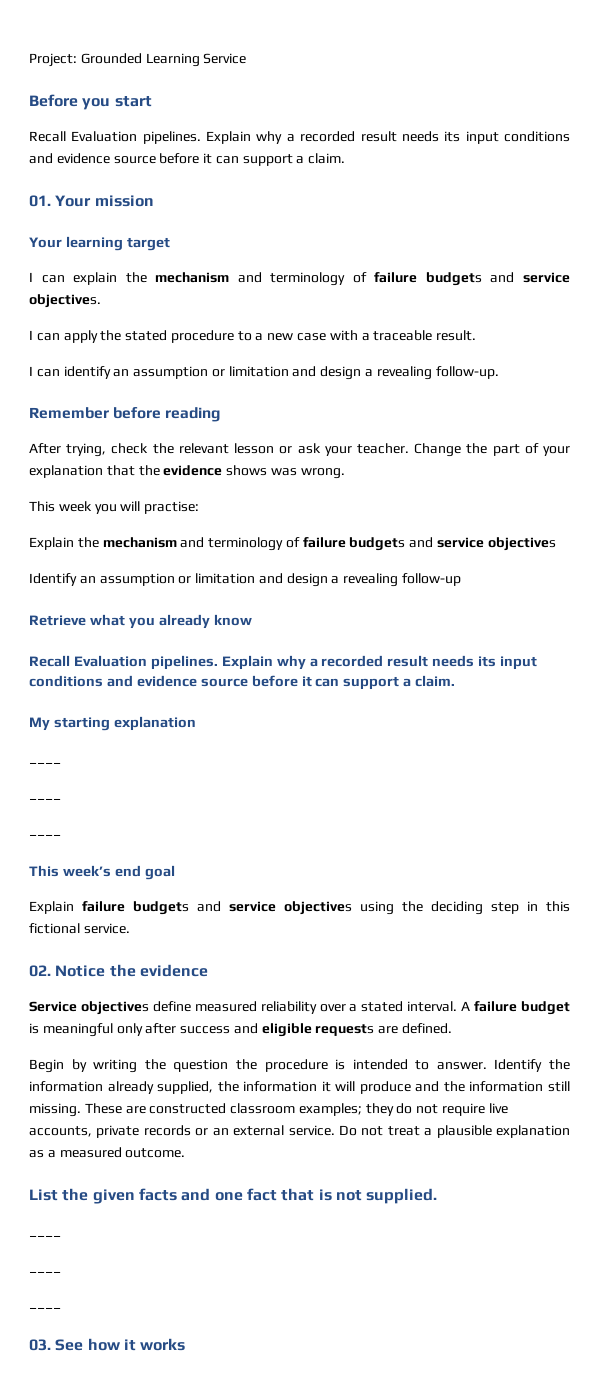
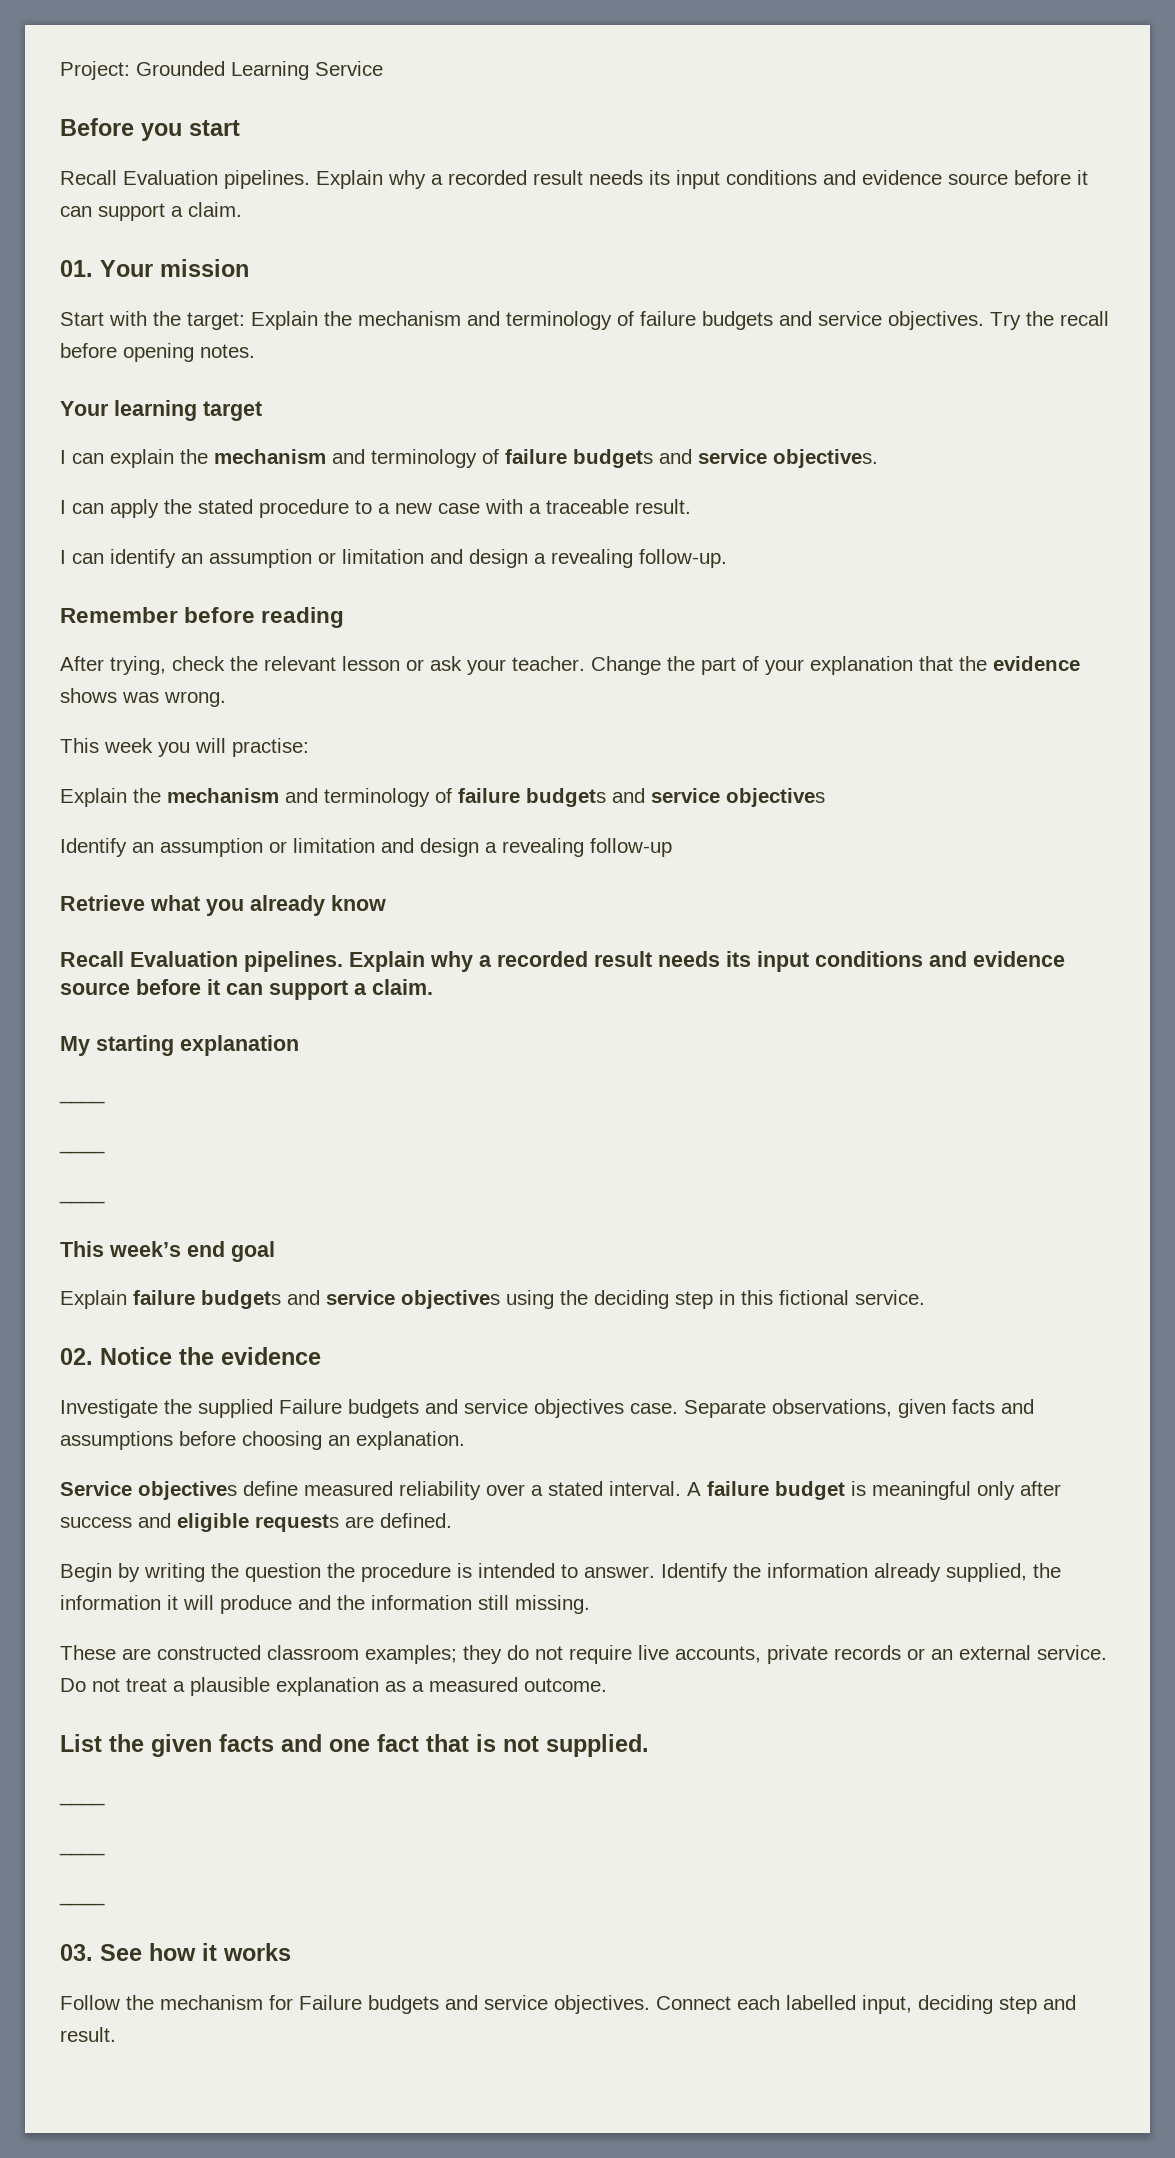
+ Start with the target: Explain the mechanism and terminology of failure budgets and service objectives. Try the recall before opening notes.
+ Investigate the supplied Failure budgets and service objectives case. Separate observations, given facts and assumptions before choosing an explanation.
- Identify the information already supplied, the information it will produce and the information still missing. These are constructed classroom examples; they do not require live accounts, private records or an external service.
+ Identify the information already supplied, the information it will produce and the information still missing.
+ These are constructed classroom examples; they do not require live accounts, private records or an external service.
+ Follow the mechanism for Failure budgets and service objectives. Connect each labelled input, deciding step and result.

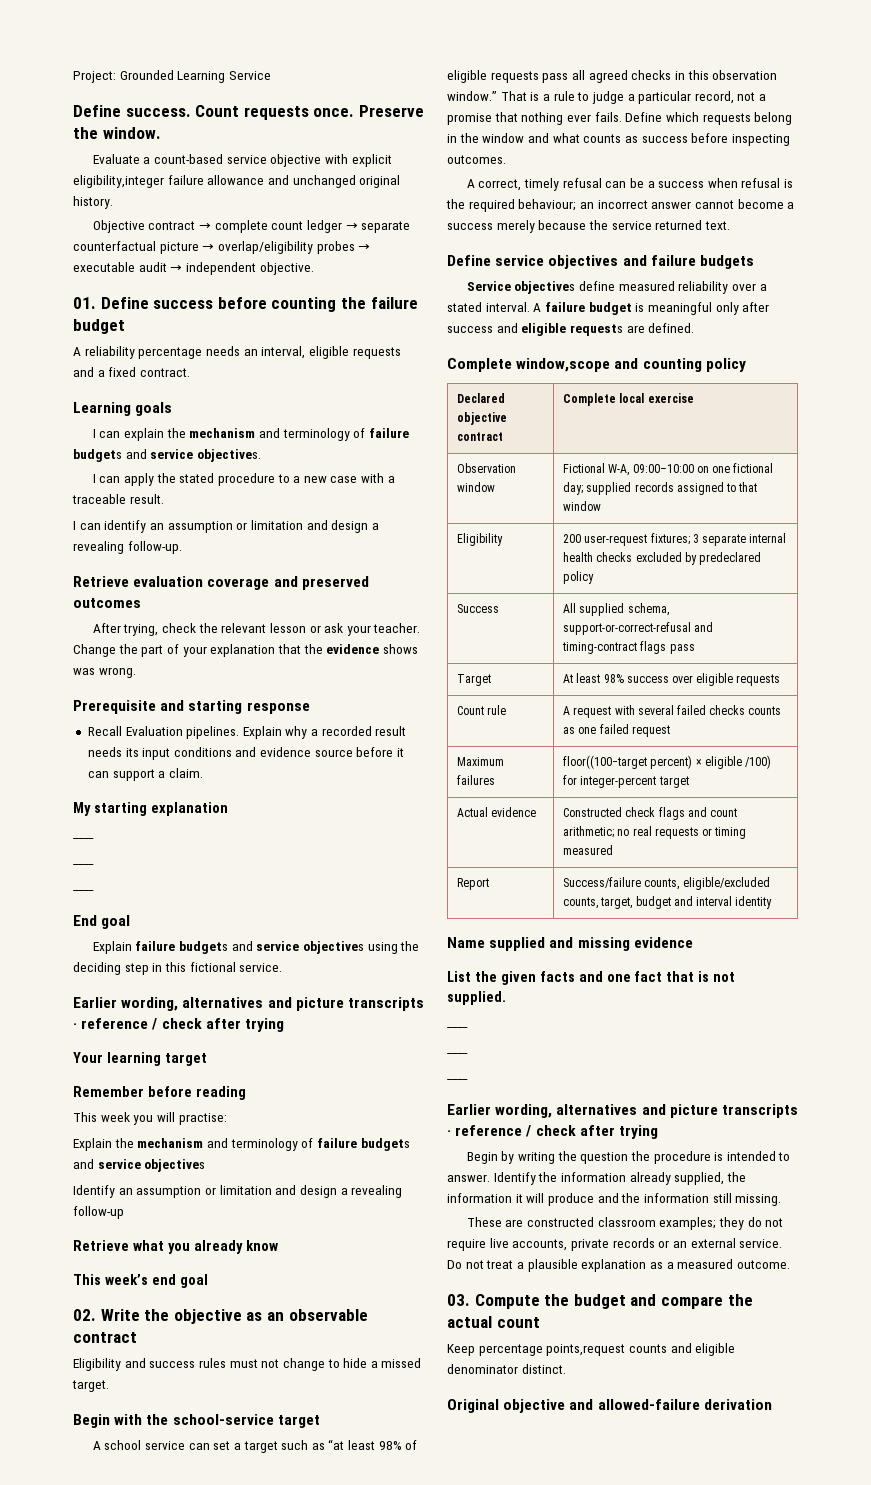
- Before you start
- Recall Evaluation pipelines. Explain why a recorded result needs its input conditions and evidence source before it can support a claim.
- 01. Your mission
- Start with the target: Explain the mechanism and terminology of failure budgets and service objectives. Try the recall before opening notes.
- Your learning target
+ Define success. Count requests once. Preserve the window.
+ Evaluate a count-based service objective with explicit eligibility,integer failure allowance and unchanged original history.
+ Objective contract → complete count ledger → separate counterfactual picture → overlap/eligibility probes → executable audit → independent objective.
+ 01. Define success before counting the failure budget
+ A reliability percentage needs an interval, eligible requests and a fixed contract.
+ Learning goals
- Remember before reading
+ Retrieve evaluation coverage and preserved outcomes
+ Prerequisite and starting response
+ Recall Evaluation pipelines. Explain why a recorded result needs its input conditions and evidence source before it can support a claim.
+ My starting explanation
+ ____
+ ____
+ ____
+ End goal
+ Explain failure budgets and service objectives using the deciding step in this fictional service.
+ Earlier wording, alternatives and picture transcripts · reference / check after trying
+ Your learning target
+ Remember before reading
  Retrieve what you already know
- Recall Evaluation pipelines. Explain why a recorded result needs its input conditions and evidence source before it can support a claim.
- My starting explanation
- ____
- ____
- ____
  This week’s end goal
- Explain failure budgets and service objectives using the deciding step in this fictional service.
- 02. Notice the evidence
- Investigate the supplied Failure budgets and service objectives case. Separate observations, given facts and assumptions before choosing an explanation.
+ 02. Write the objective as an observable contract
+ Eligibility and success rules must not change to hide a missed target.
+ Begin with the school-service target
+ A school service can set a target such as “at least 98% of eligible requests pass all agreed checks in this observation window.” That is a rule to judge a particular record, not a promise that nothing ever fails. Define which requests belong in the window and what counts as success before inspecting outcomes.
+ A correct, timely refusal can be a success when refusal is the required behaviour; an incorrect answer cannot become a success merely because the service returned text.
+ Define service objectives and failure budgets
+ Complete window,scope and counting policy
+ Declared objective contract | Complete local exercise
+ Observation window | Fictional W-A, 09:00–10:00 on one fictional day; supplied records assigned to that window
+ Eligibility | 200 user-request fixtures; 3 separate internal health checks excluded by predeclared policy
+ Success | All supplied schema, support-or-correct-refusal and timing-contract flags pass
+ Target | At least 98% success over eligible requests
+ Count rule | A request with several failed checks counts as one failed request
+ Maximum failures | floor((100−target percent) × eligible /100) for integer-percent target
+ Actual evidence | Constructed check flags and count arithmetic; no real requests or timing measured
+ Report | Success/failure counts, eligible/excluded counts, target, budget and interval identity
+ Name supplied and missing evidence
+ List the given facts and one fact that is not supplied.
+ ____
+ ____
+ ____
+ Earlier wording, alternatives and picture transcripts · reference / check after trying
- List the given facts and one fact that is not supplied.
- ____
- ____
- ____
- 03. See how it works
- Follow the mechanism for Failure budgets and service objectives. Connect each labelled input, deciding step and result.
+ 03. Compute the budget and compare the actual count
+ Keep percentage points,request counts and eligible denominator distinct.
+ Original objective and allowed-failure derivation

